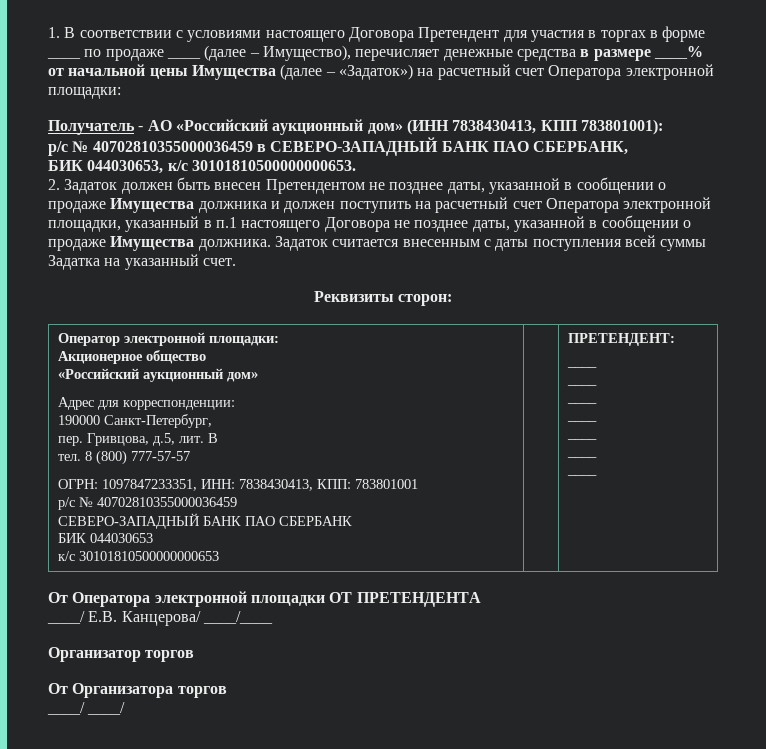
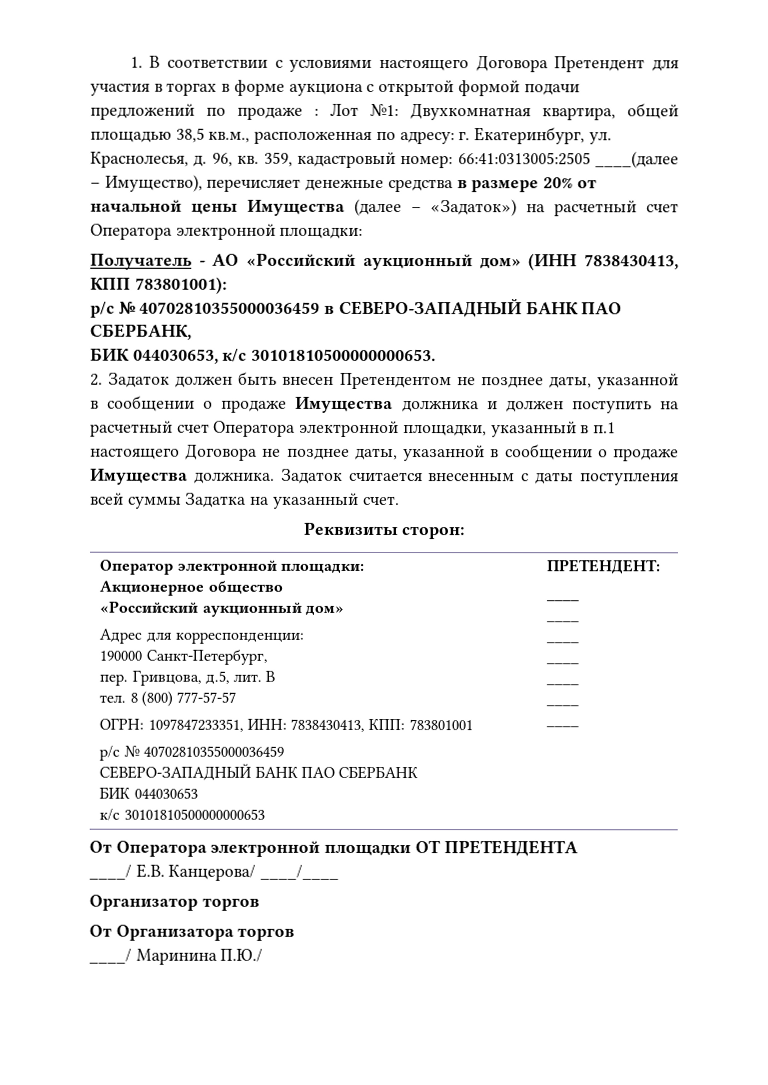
- 1. В соответствии с условиями настоящего Договора Претендент для участия в торгах в форме ____ по продаже ____ (далее – Имущество), перечисляет денежные средства в размере ____% от начальной цены Имущества (далее – «Задаток») на расчетный счет Оператора электронной площадки:
+ 1. В соответствии с условиями настоящего Договора Претендент для участия в торгах в форме аукциона с открытой формой подачи предложений по продаже : Лот №1: Двухкомнатная квартира, общей площадью 38,5 кв.м., расположенная по адресу: г. Екатеринбург, ул. Краснолесья, д. 96, кв. 359, кадастровый номер: 66:41:0313005:2505 ____(далее – Имущество), перечисляет денежные средства в размере 20% от начальной цены Имущества (далее – «Задаток») на расчетный счет Оператора электронной площадки:
- ____/ ____/
+ ____/ Маринина П.Ю./

